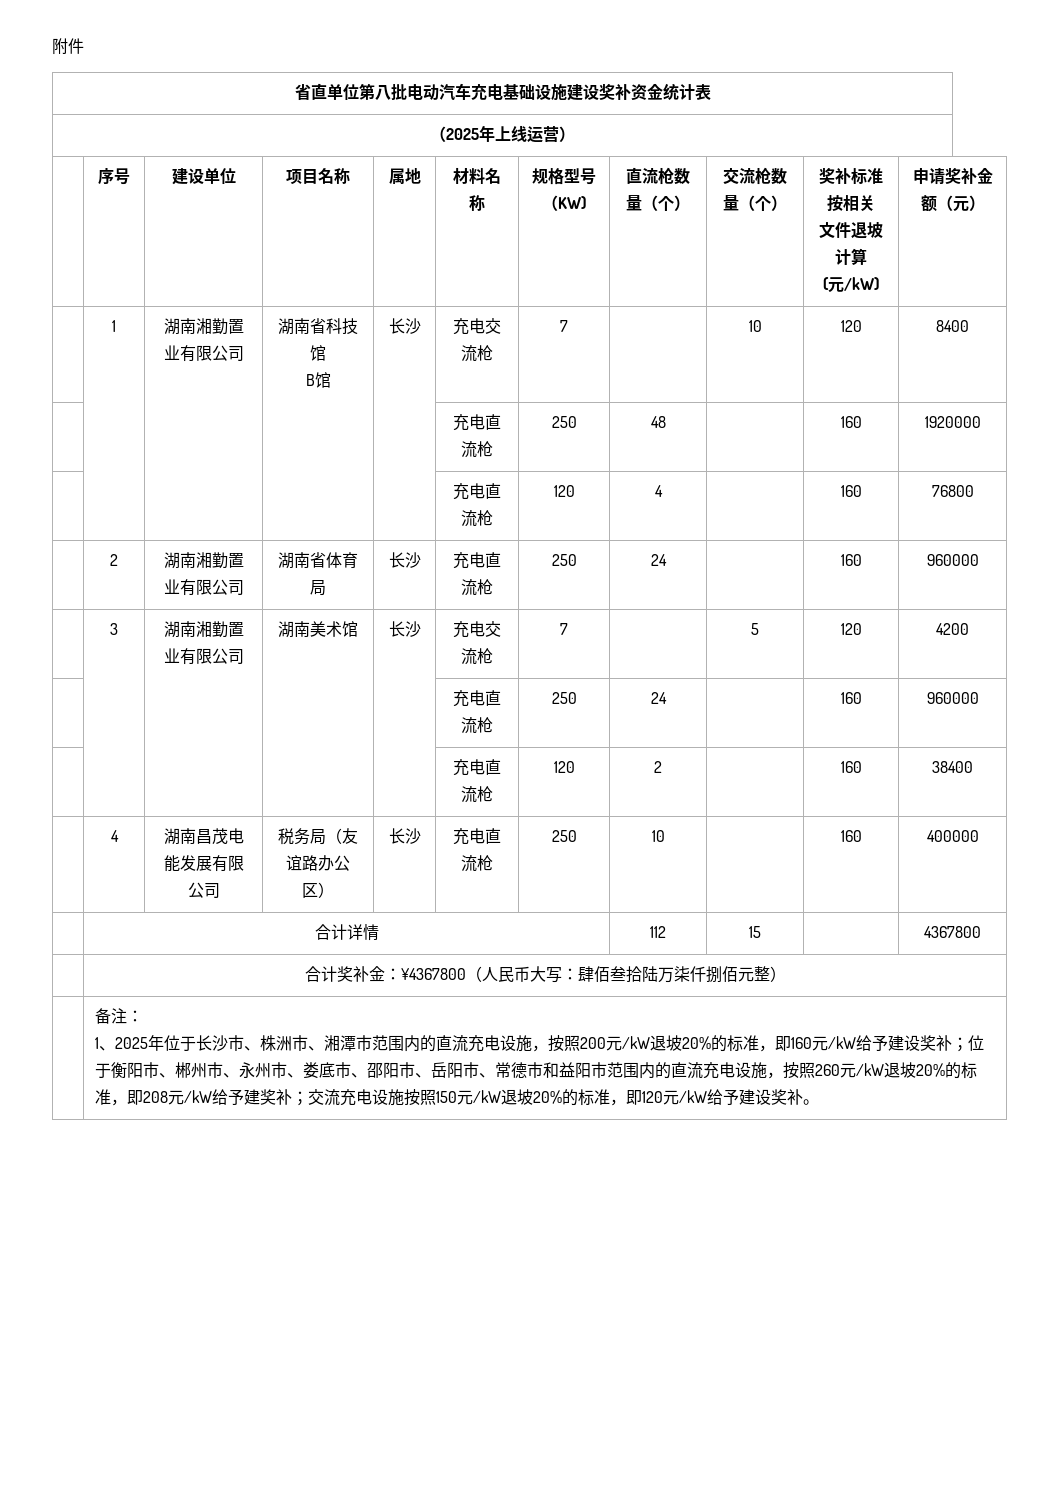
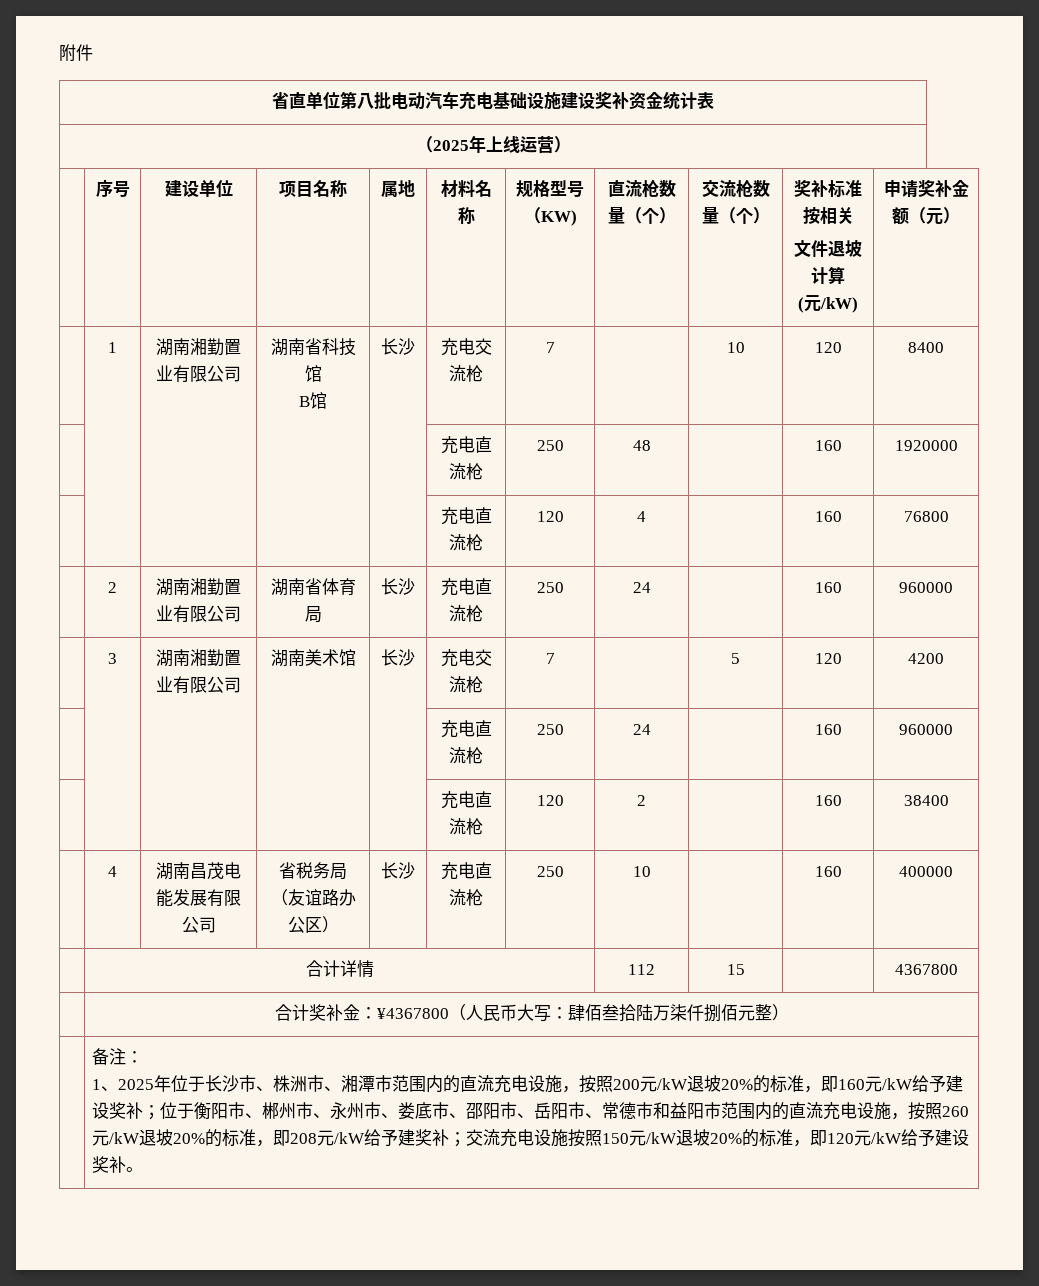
- | 4 | 湖南昌茂电能发展有限公司 | 税务局（友谊路办公区） | 长沙 | 充电直流枪 | 250 | 10 | | 160 | 400000
+ | 4 | 湖南昌茂电能发展有限公司 | 省税务局（友谊路办公区） | 长沙 | 充电直流枪 | 250 | 10 | | 160 | 400000

